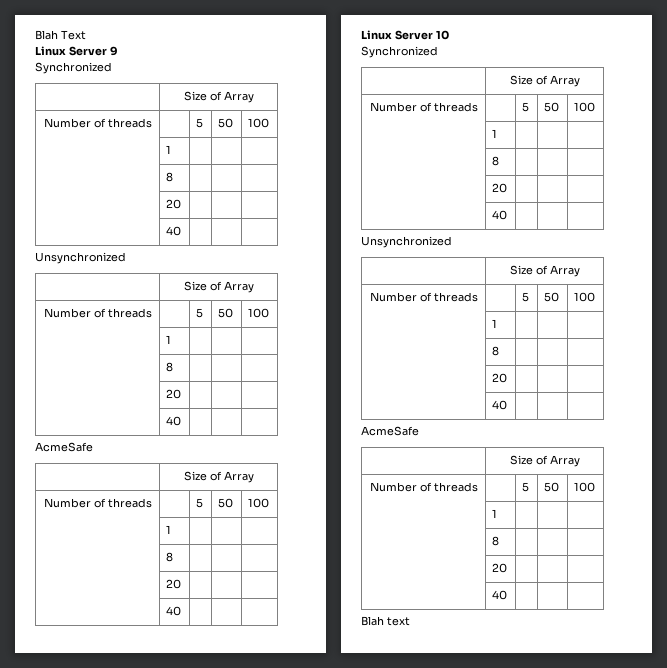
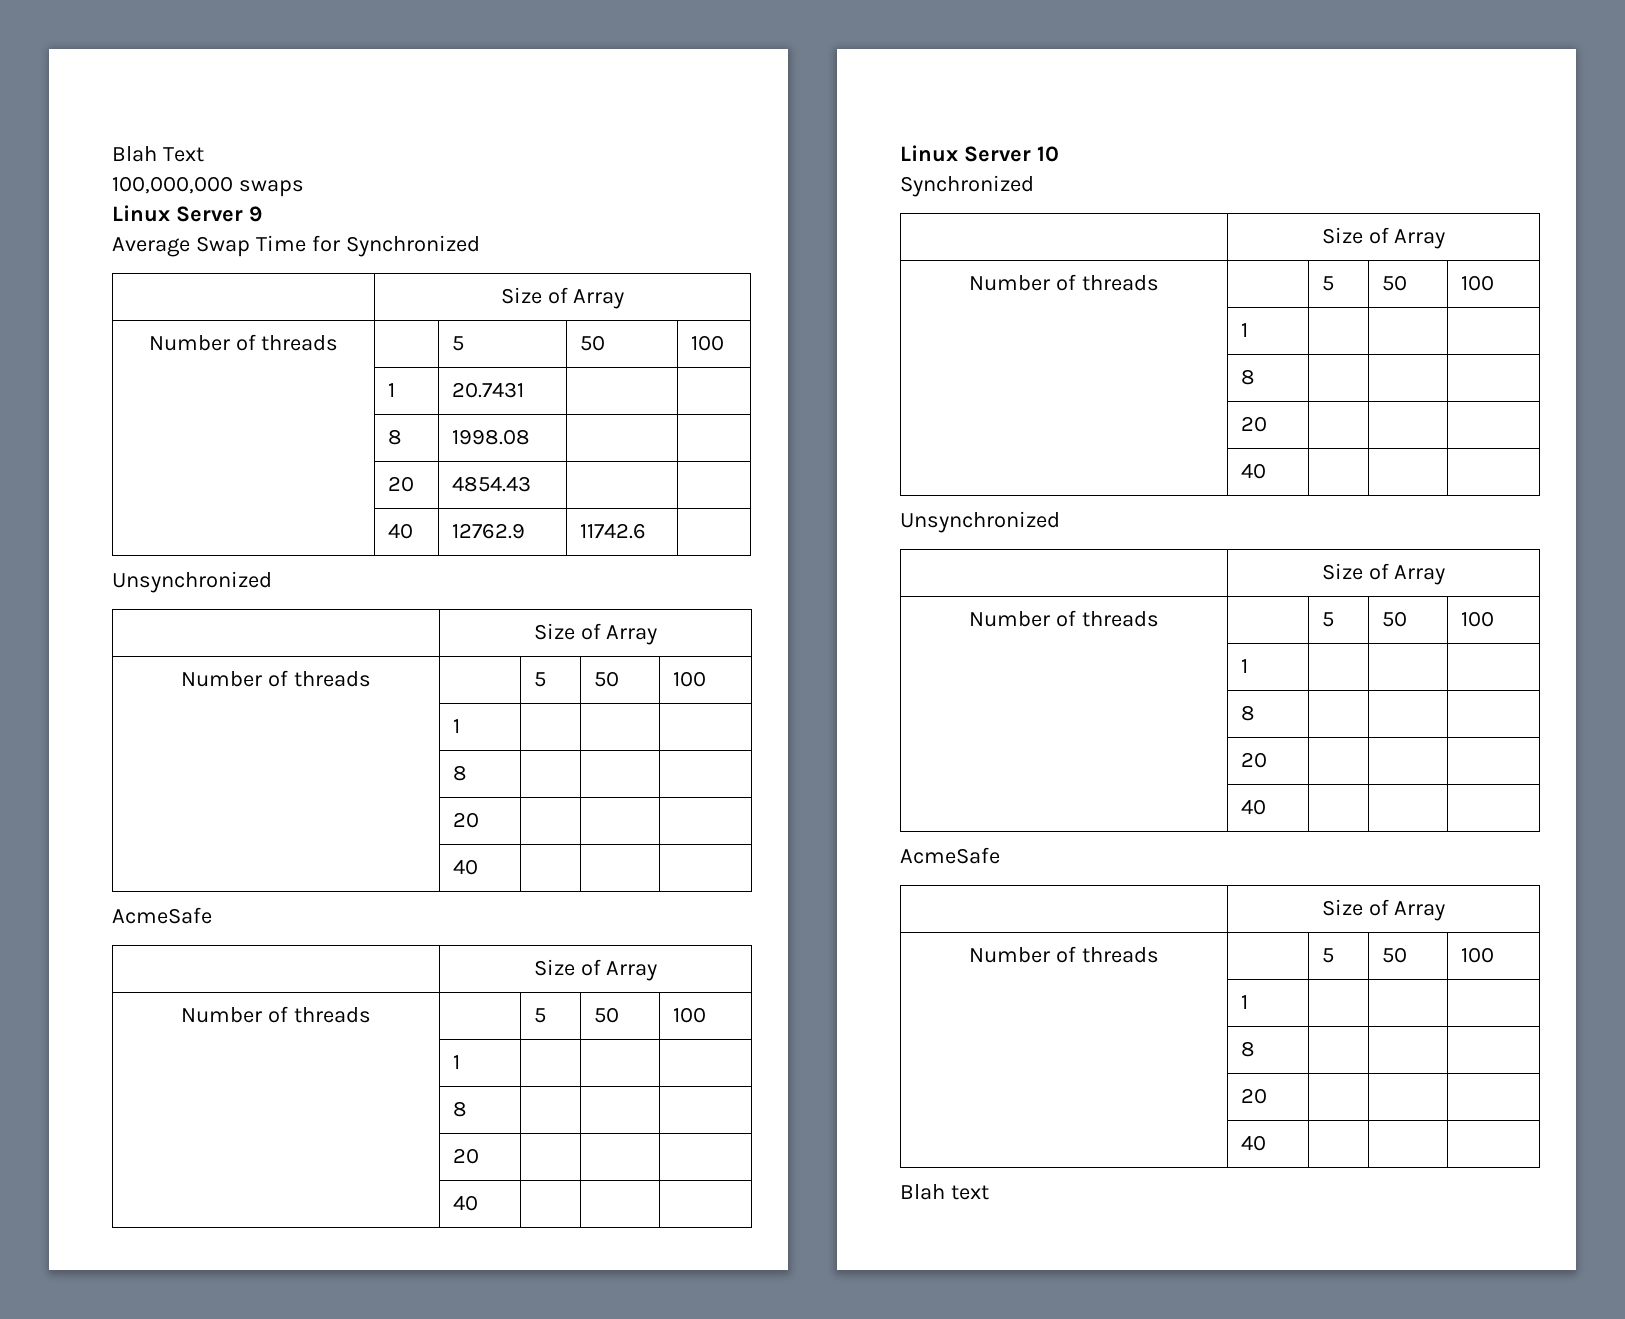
+ 100,000,000 swaps
  Linux Server 9
- Synchronized
+ Average Swap Time for Synchronized
  | Size of Array
  Number of threads | | 5 | 50 | 100
- | 1 | | |
- | 8 | | |
- | 20 | | |
- | 40 | | |
+ | 1 | 20.7431 | |
+ | 8 | 1998.08 | |
+ | 20 | 4854.43 | |
+ | 40 | 12762.9 | 11742.6 |

